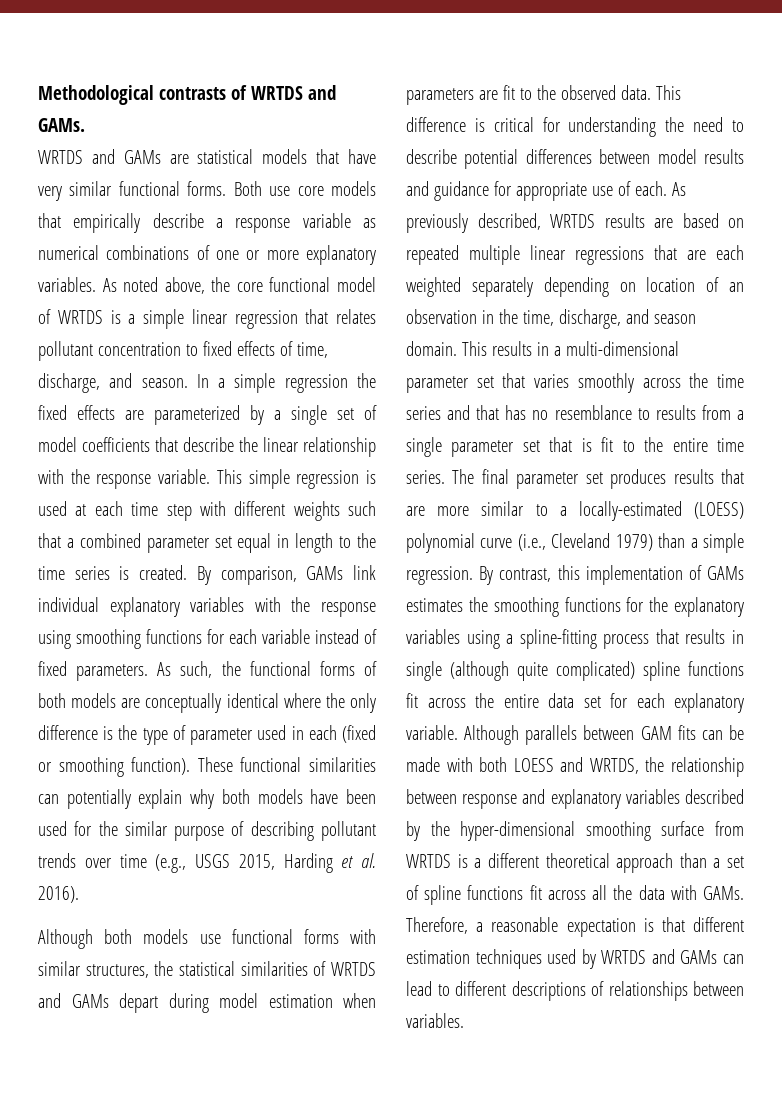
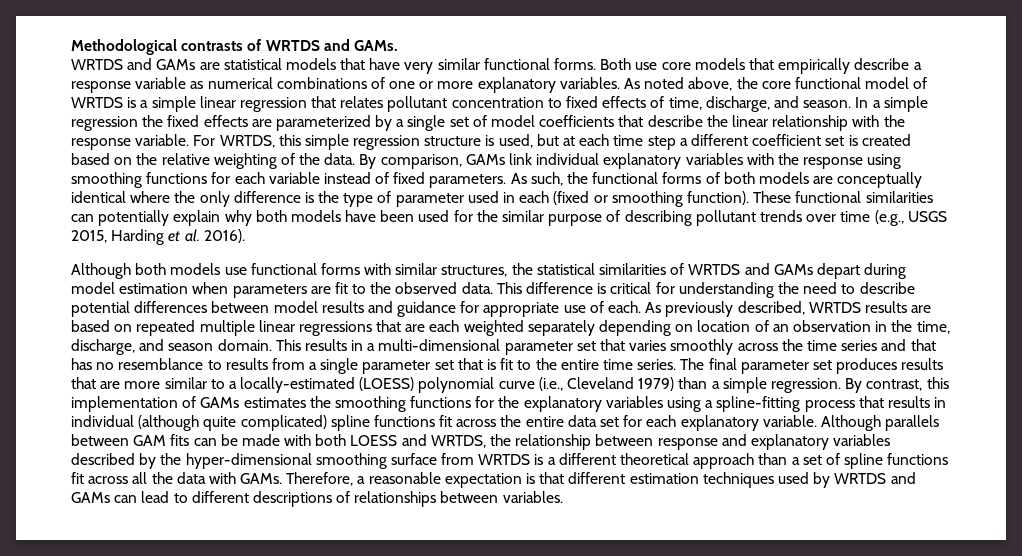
- This simple regression is used at each time step with different weights such that a combined parameter set equal in length to the time series is created.
+ For WRTDS, this simple regression structure is used, but at each time step a different coefficient set is created based on the relative weighting of the data.
- By contrast, this implementation of GAMs estimates the smoothing functions for the explanatory variables using a spline-fitting process that results in single (although quite complicated) spline functions fit across the entire data set for each explanatory variable.
+ By contrast, this implementation of GAMs estimates the smoothing functions for the explanatory variables using a spline-fitting process that results in individual (although quite complicated) spline functions fit across the entire data set for each explanatory variable.

